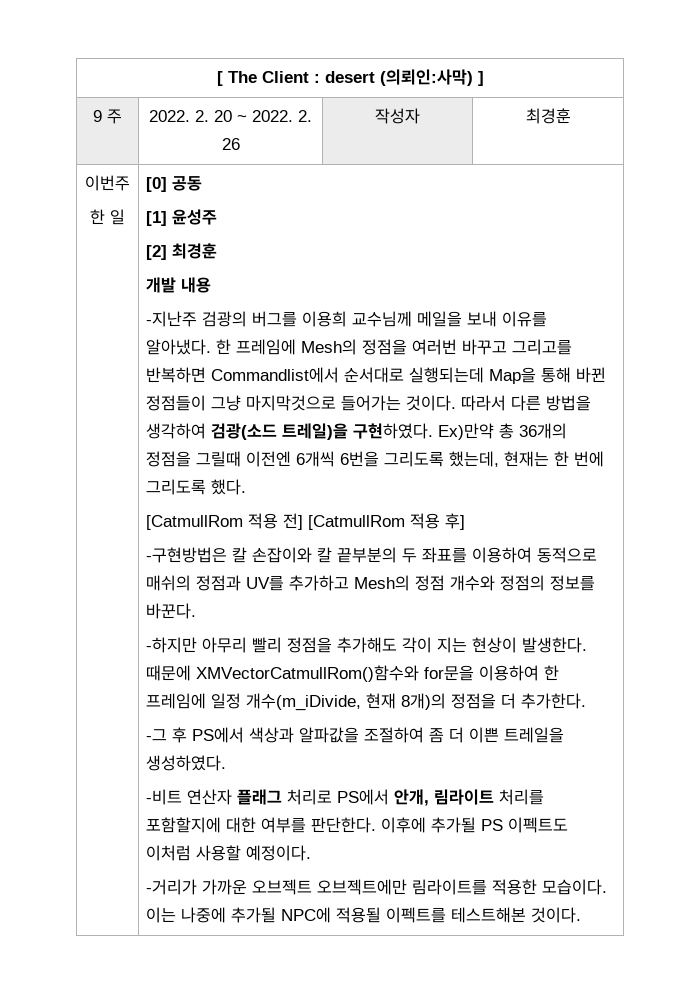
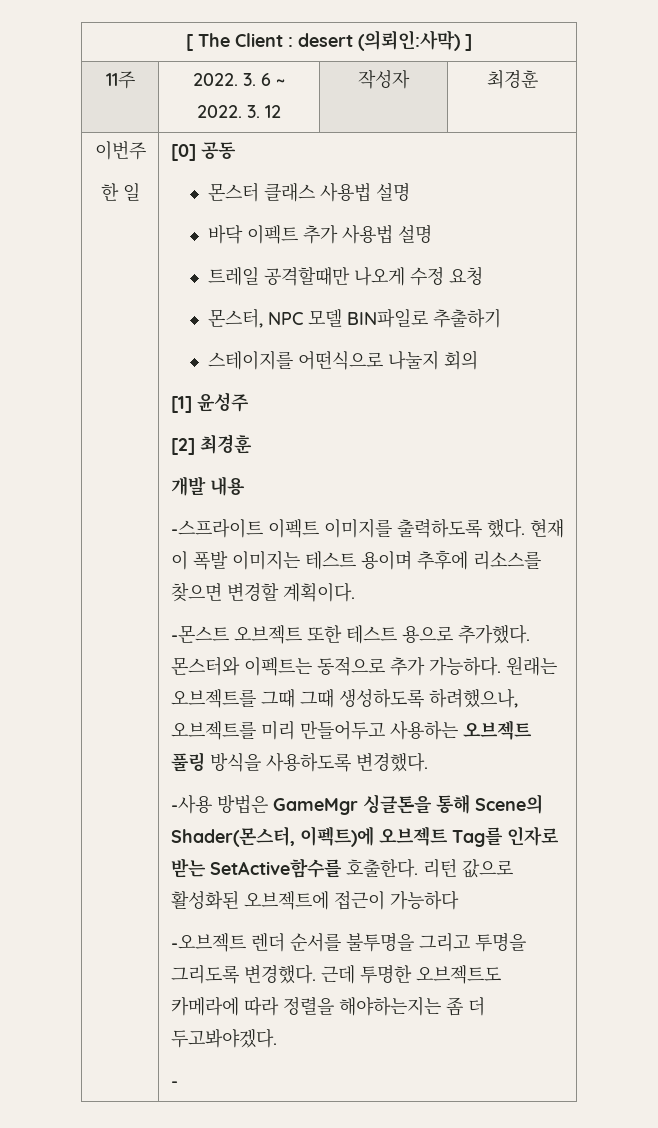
- 9 주 | 2022. 2. 20 ~ 2022. 2. 26 | 작성자 | 최경훈
+ 11주 | 2022. 3. 6 ~ 2022. 3. 12 | 작성자 | 최경훈
+ 몬스터 클래스 사용법 설명
+ 바닥 이펙트 추가 사용법 설명
+ 트레일 공격할때만 나오게 수정 요청
+ 몬스터, NPC 모델 BIN파일로 추출하기
+ 스테이지를 어떤식으로 나눌지 회의
- -지난주 검광의 버그를 이용희 교수님께 메일을 보내 이유를 알아냈다. 한 프레임에 Mesh의 정점을 여러번 바꾸고 그리고를 반복하면 Commandlist에서 순서대로 실행되는데 Map을 통해 바뀐 정점들이 그냥 마지막것으로 들어가는 것이다. 따라서 다른 방법을 생각하여 검광(소드 트레일)을 구현하였다. Ex)만약 총 36개의 정점을 그릴때 이전엔 6개씩 6번을 그리도록 했는데, 현재는 한 번에 그리도록 했다.
- [CatmullRom 적용 전] [CatmullRom 적용 후]
- -구현방법은 칼 손잡이와 칼 끝부분의 두 좌표를 이용하여 동적으로 매쉬의 정점과 UV를 추가하고 Mesh의 정점 개수와 정점의 정보를 바꾼다.
- -하지만 아무리 빨리 정점을 추가해도 각이 지는 현상이 발생한다. 때문에 XMVectorCatmullRom()함수와 for문을 이용하여 한 프레임에 일정 개수(m_iDivide, 현재 8개)의 정점을 더 추가한다.
- -그 후 PS에서 색상과 알파값을 조절하여 좀 더 이쁜 트레일을 생성하였다.
- -비트 연산자 플래그 처리로 PS에서 안개, 림라이트 처리를 포함할지에 대한 여부를 판단한다. 이후에 추가될 PS 이펙트도 이처럼 사용할 예정이다.
- -거리가 가까운 오브젝트 오브젝트에만 림라이트를 적용한 모습이다. 이는 나중에 추가될 NPC에 적용될 이펙트를 테스트해본 것이다.
+ -스프라이트 이펙트 이미지를 출력하도록 했다. 현재 이 폭발 이미지는 테스트 용이며 추후에 리소스를 찾으면 변경할 계획이다.
+ -몬스트 오브젝트 또한 테스트 용으로 추가했다. 몬스터와 이펙트는 동적으로 추가 가능하다. 원래는 오브젝트를 그때 그때 생성하도록 하려했으나, 오브젝트를 미리 만들어두고 사용하는 오브젝트 풀링 방식을 사용하도록 변경했다.
+ -사용 방법은 GameMgr 싱글톤을 통해 Scene의 Shader(몬스터, 이펙트)에 오브젝트 Tag를 인자로 받는 SetActive함수를 호출한다. 리턴 값으로 활성화된 오브젝트에 접근이 가능하다
+ -오브젝트 렌더 순서를 불투명을 그리고 투명을 그리도록 변경했다. 근데 투명한 오브젝트도 카메라에 따라 정렬을 해야하는지는 좀 더 두고봐야겠다.
+ -

